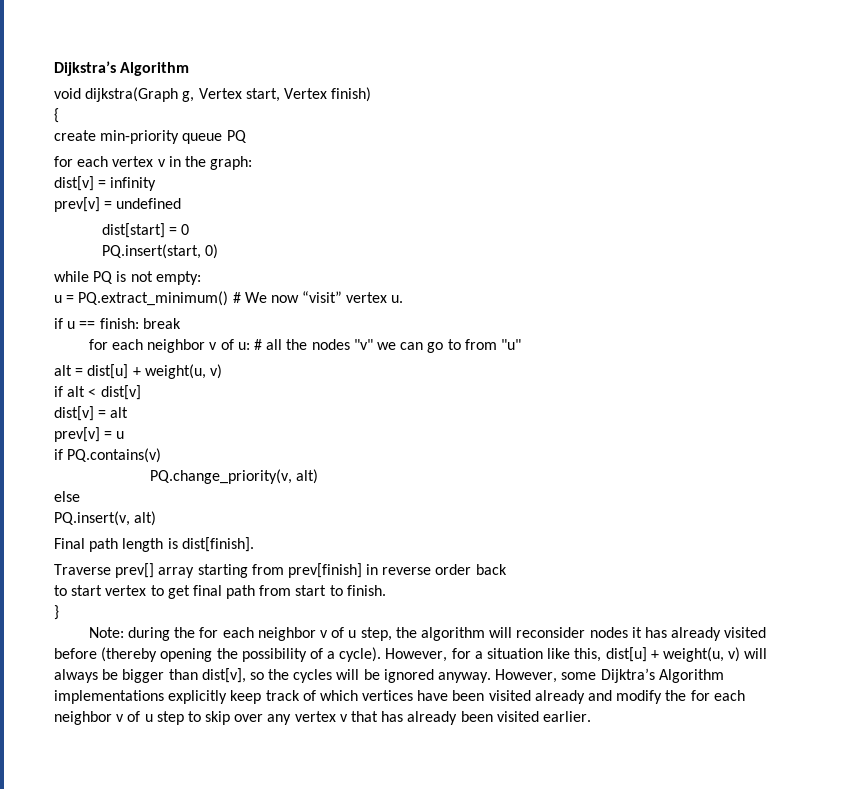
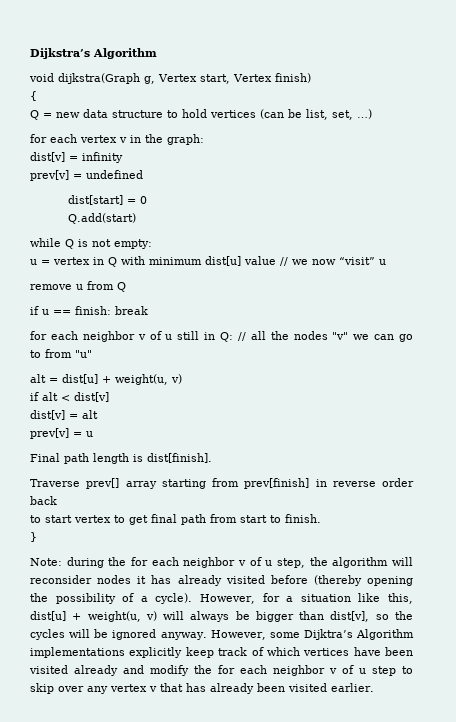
- create min-priority queue PQ
+ Q = new data structure to hold vertices (can be list, set, …)
- PQ.insert(start, 0)
+ Q.add(start)
- while PQ is not empty:
+ while Q is not empty:
- u = PQ.extract_minimum() # We now “visit” vertex u.
+ u = vertex in Q with minimum dist[u] value // we now “visit” u
+ remove u from Q
- for each neighbor v of u: # all the nodes "v" we can go to from "u"
+ for each neighbor v of u still in Q: // all the nodes "v" we can go to from "u"
- if PQ.contains(v)
- PQ.change_priority(v, alt)
- else
- PQ.insert(v, alt)

